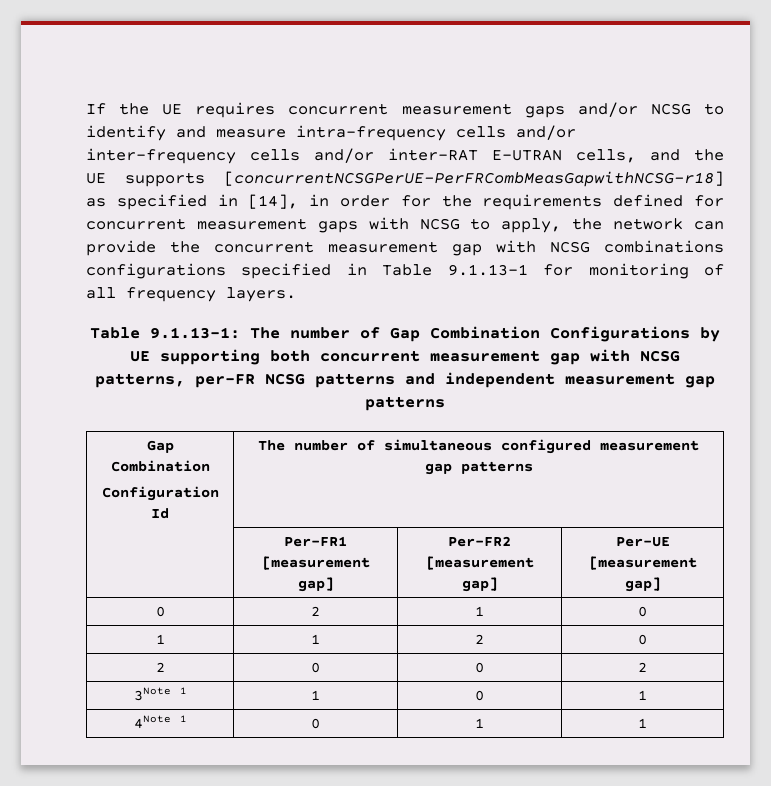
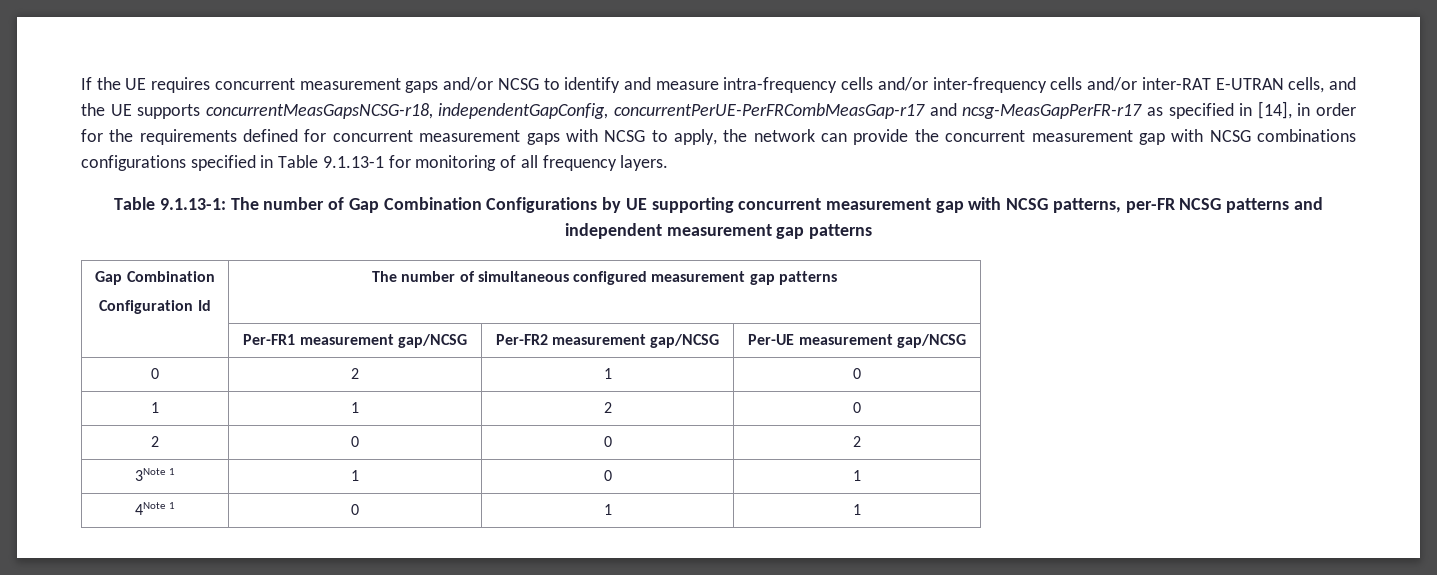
- If the UE requires concurrent measurement gaps and/or NCSG to identify and measure intra-frequency cells and/or inter-frequency cells and/or inter-RAT E-UTRAN cells, and the UE supports [concurrentNCSGPerUE-PerFRCombMeasGapwithNCSG-r18] as specified in [14], in order for the requirements defined for concurrent measurement gaps with NCSG to apply, the network can provide the concurrent measurement gap with NCSG combinations configurations specified in Table 9.1.13-1 for monitoring of all frequency layers.
+ If the UE requires concurrent measurement gaps and/or NCSG to identify and measure intra-frequency cells and/or inter-frequency cells and/or inter-RAT E-UTRAN cells, and the UE supports concurrentMeasGapsNCSG-r18, independentGapConfig, concurrentPerUE-PerFRCombMeasGap-r17 and ncsg-MeasGapPerFR-r17 as specified in [14], in order for the requirements defined for concurrent measurement gaps with NCSG to apply, the network can provide the concurrent measurement gap with NCSG combinations configurations specified in Table 9.1.13-1 for monitoring of all frequency layers.
- Table 9.1.13-1: The number of Gap Combination Configurations by UE supporting both concurrent measurement gap with NCSG patterns, per-FR NCSG patterns and independent measurement gap patterns
+ Table 9.1.13-1: The number of Gap Combination Configurations by UE supporting concurrent measurement gap with NCSG patterns, per-FR NCSG patterns and independent measurement gap patterns
- | Per-FR1 [measurement gap] | Per-FR2 [measurement gap] | Per-UE [measurement gap]
+ | Per-FR1 measurement gap/NCSG | Per-FR2 measurement gap/NCSG | Per-UE measurement gap/NCSG

